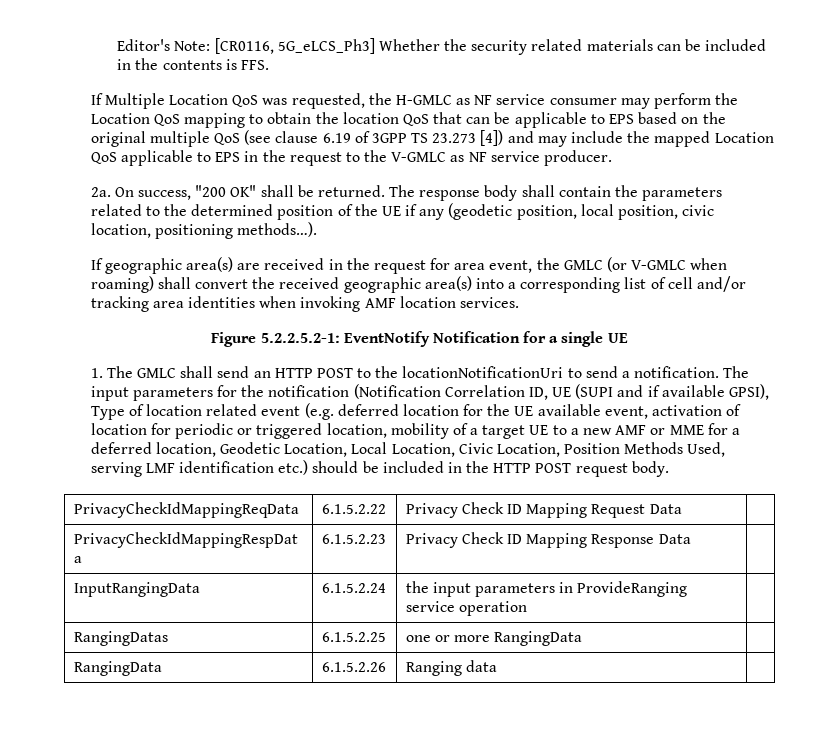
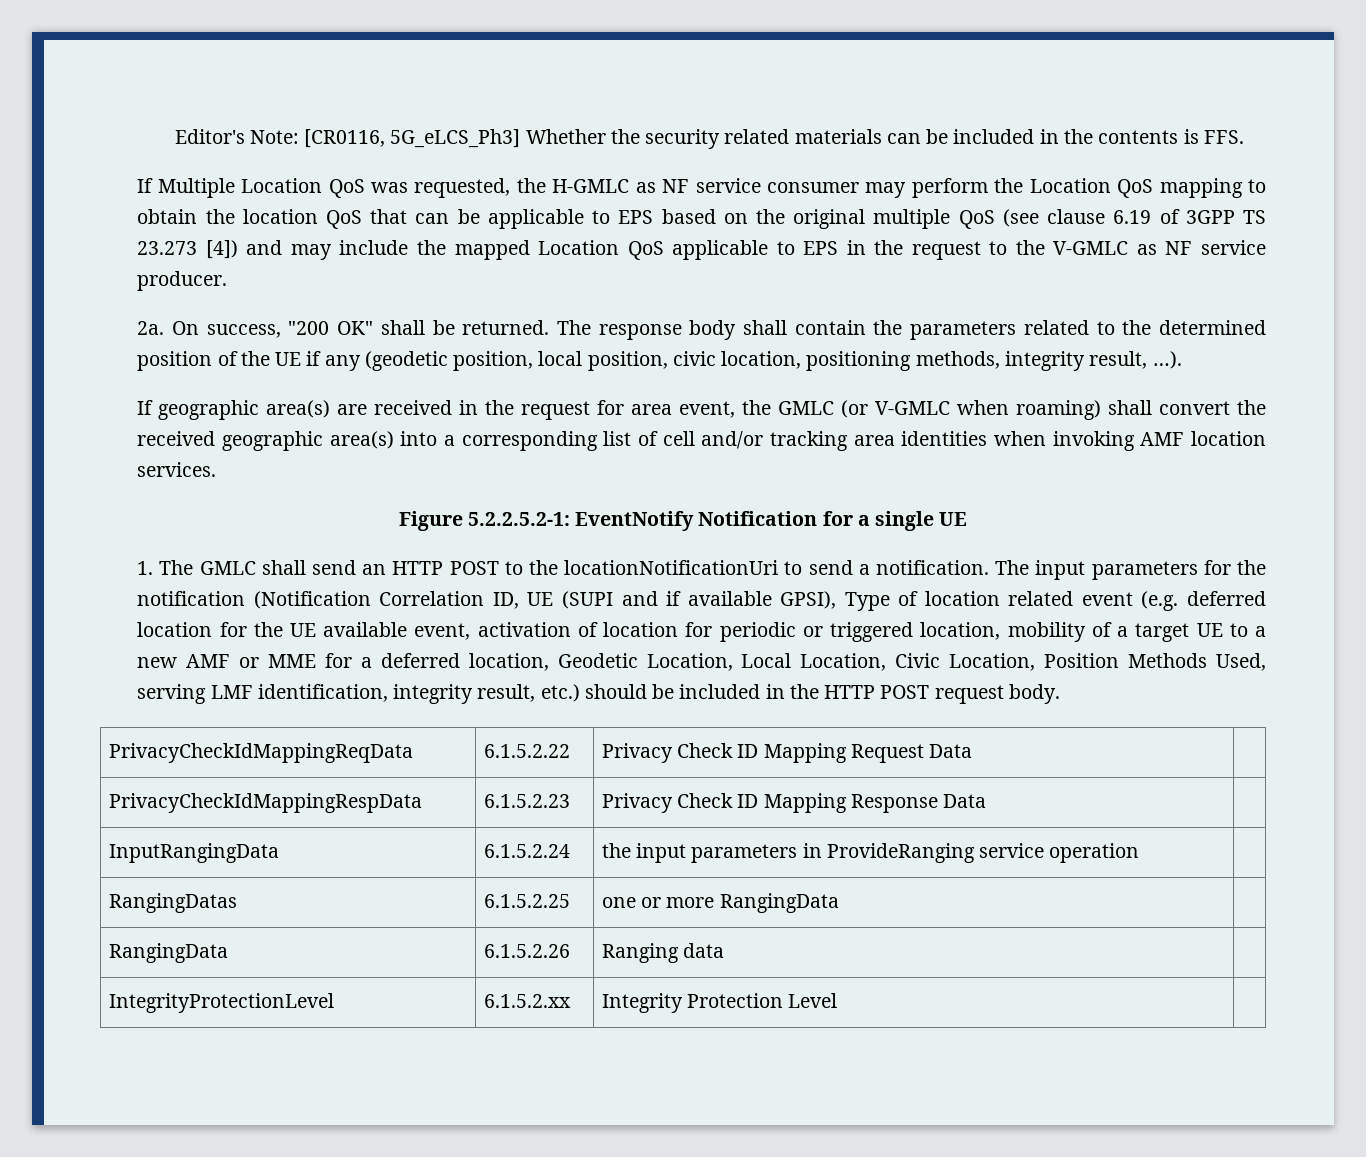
- The response body shall contain the parameters related to the determined position of the UE if any (geodetic position, local position, civic location, positioning methods…).
+ The response body shall contain the parameters related to the determined position of the UE if any (geodetic position, local position, civic location, positioning methods, integrity result, …).
- The input parameters for the notification (Notification Correlation ID, UE (SUPI and if available GPSI), Type of location related event (e.g. deferred location for the UE available event, activation of location for periodic or triggered location, mobility of a target UE to a new AMF or MME for a deferred location, Geodetic Location, Local Location, Civic Location, Position Methods Used, serving LMF identification etc.) should be included in the HTTP POST request body.
+ The input parameters for the notification (Notification Correlation ID, UE (SUPI and if available GPSI), Type of location related event (e.g. deferred location for the UE available event, activation of location for periodic or triggered location, mobility of a target UE to a new AMF or MME for a deferred location, Geodetic Location, Local Location, Civic Location, Position Methods Used, serving LMF identification, integrity result, etc.) should be included in the HTTP POST request body.
+ IntegrityProtectionLevel | 6.1.5.2.xx | Integrity Protection Level |

